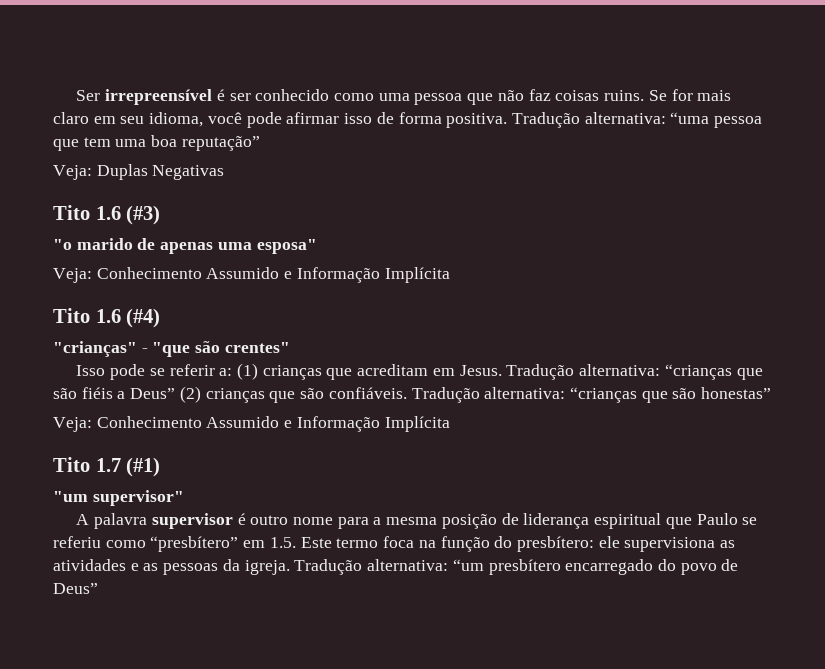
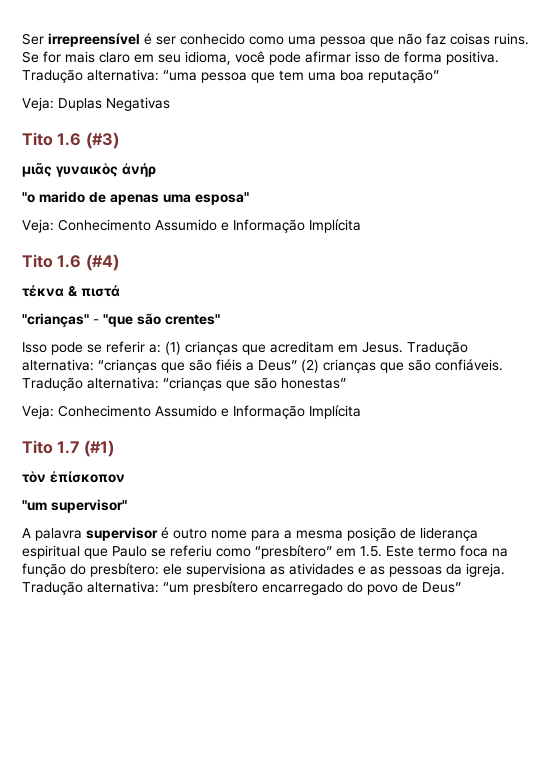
+ μιᾶς γυναικὸς ἀνήρ
+ τέκνα & πιστά
+ τὸν ἐπίσκοπον

